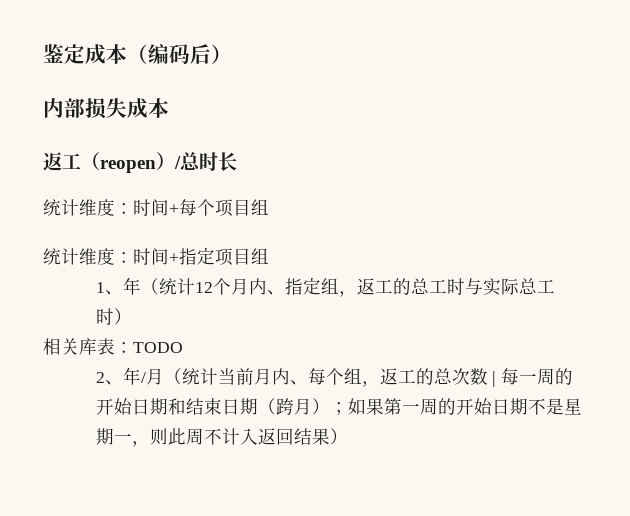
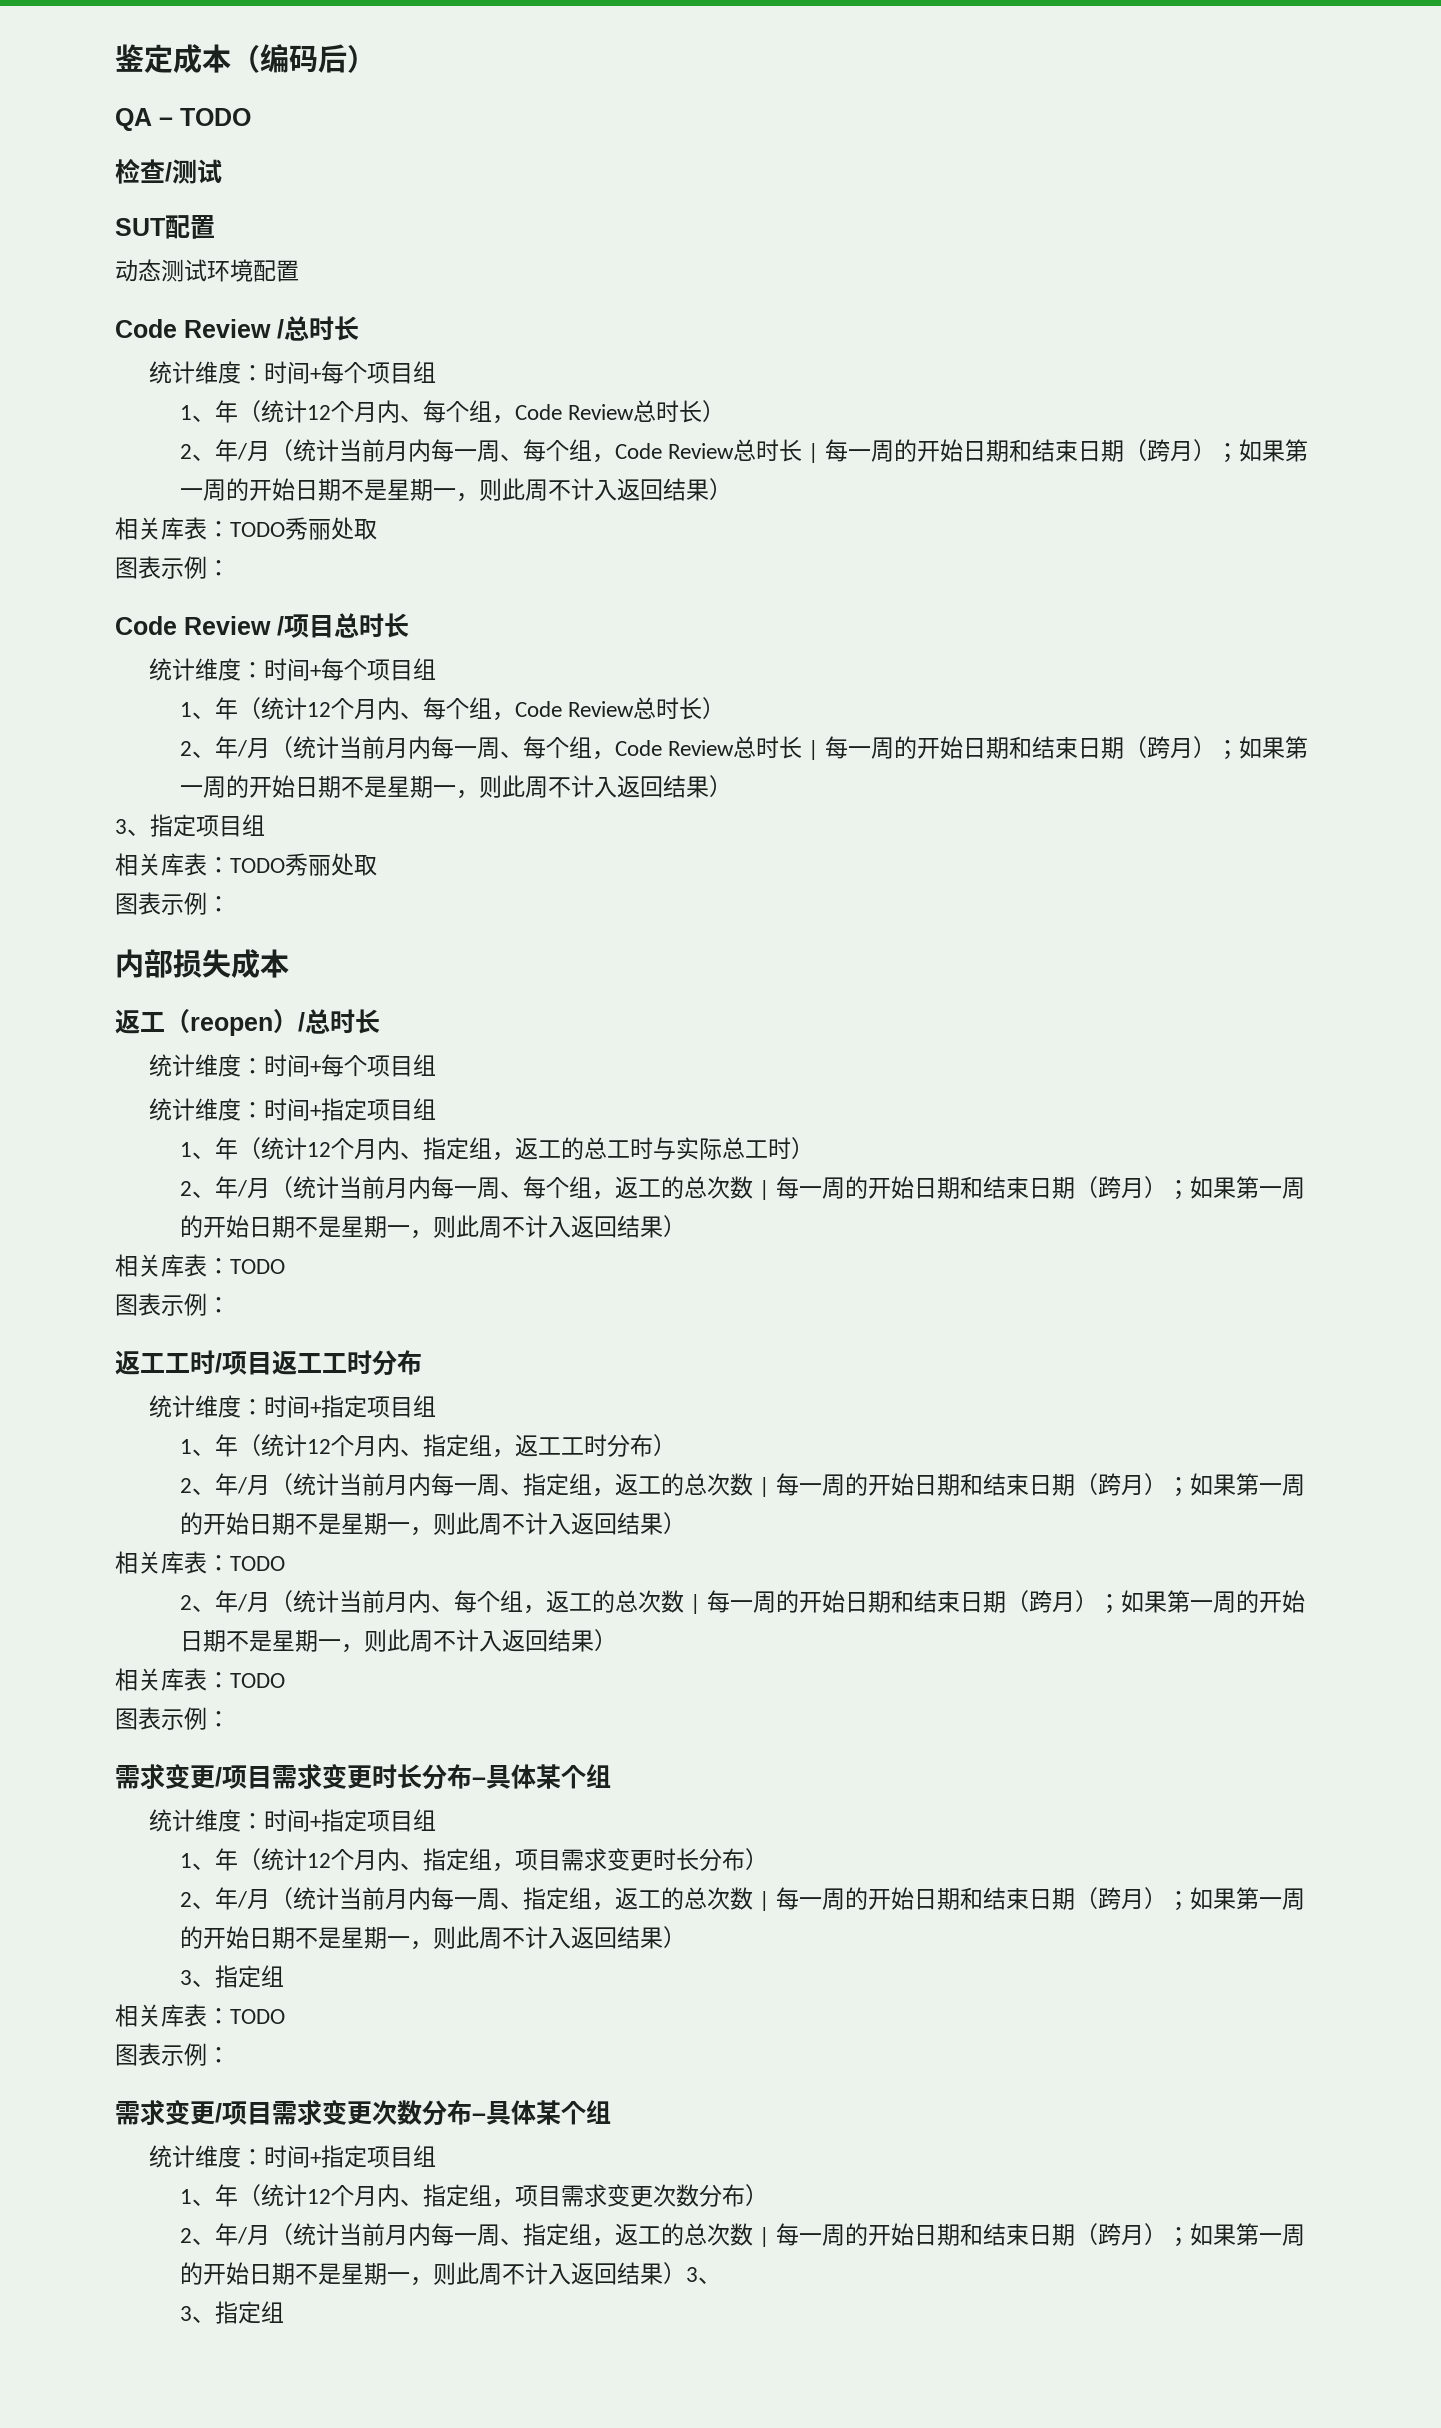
+ QA – TODO
+ 检查/测试
+ SUT配置
+ 动态测试环境配置
+ Code Review /总时长
+ 统计维度：时间+每个项目组
+ 1、年（统计12个月内、每个组，Code Review总时长）
+ 2、年/月（统计当前月内每一周、每个组，Code Review总时长 | 每一周的开始日期和结束日期（跨月）；如果第一周的开始日期不是星期一，则此周不计入返回结果）
+ 相关库表：TODO秀丽处取
+ 图表示例：
+ Code Review /项目总时长
+ 统计维度：时间+每个项目组
+ 1、年（统计12个月内、每个组，Code Review总时长）
+ 2、年/月（统计当前月内每一周、每个组，Code Review总时长 | 每一周的开始日期和结束日期（跨月）；如果第一周的开始日期不是星期一，则此周不计入返回结果）
+ 3、指定项目组
+ 相关库表：TODO秀丽处取
+ 图表示例：
+ 2、年/月（统计当前月内每一周、每个组，返工的总次数 | 每一周的开始日期和结束日期（跨月）；如果第一周的开始日期不是星期一，则此周不计入返回结果）
+ 相关库表：TODO
+ 图表示例：
+ 返工工时/项目返工工时分布
+ 统计维度：时间+指定项目组
+ 1、年（统计12个月内、指定组，返工工时分布）
+ 2、年/月（统计当前月内每一周、指定组，返工的总次数 | 每一周的开始日期和结束日期（跨月）；如果第一周的开始日期不是星期一，则此周不计入返回结果）
  2、年/月（统计当前月内、每个组，返工的总次数 | 每一周的开始日期和结束日期（跨月）；如果第一周的开始日期不是星期一，则此周不计入返回结果）
+ 相关库表：TODO
+ 图表示例：
+ 需求变更/项目需求变更时长分布–具体某个组
+ 统计维度：时间+指定项目组
+ 1、年（统计12个月内、指定组，项目需求变更时长分布）
+ 2、年/月（统计当前月内每一周、指定组，返工的总次数 | 每一周的开始日期和结束日期（跨月）；如果第一周的开始日期不是星期一，则此周不计入返回结果）
+ 3、指定组
+ 相关库表：TODO
+ 图表示例：
+ 需求变更/项目需求变更次数分布–具体某个组
+ 统计维度：时间+指定项目组
+ 1、年（统计12个月内、指定组，项目需求变更次数分布）
+ 2、年/月（统计当前月内每一周、指定组，返工的总次数 | 每一周的开始日期和结束日期（跨月）；如果第一周的开始日期不是星期一，则此周不计入返回结果）3、
+ 3、指定组

